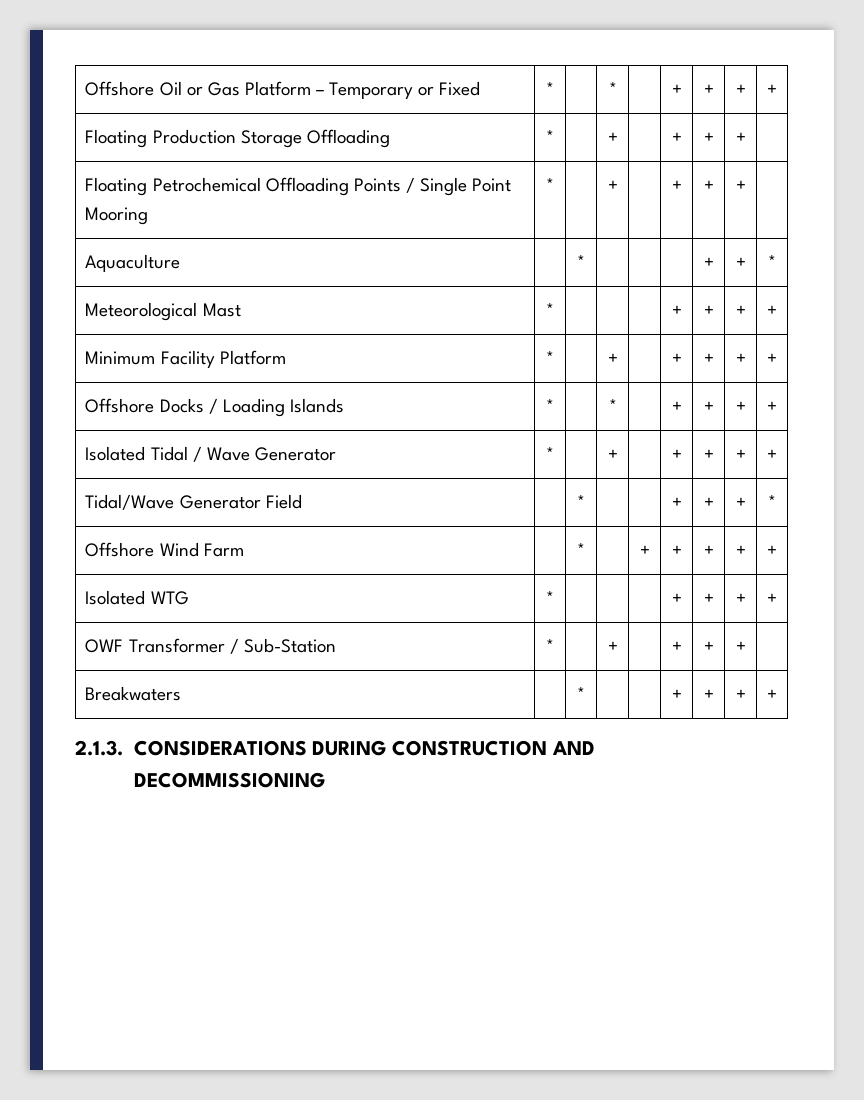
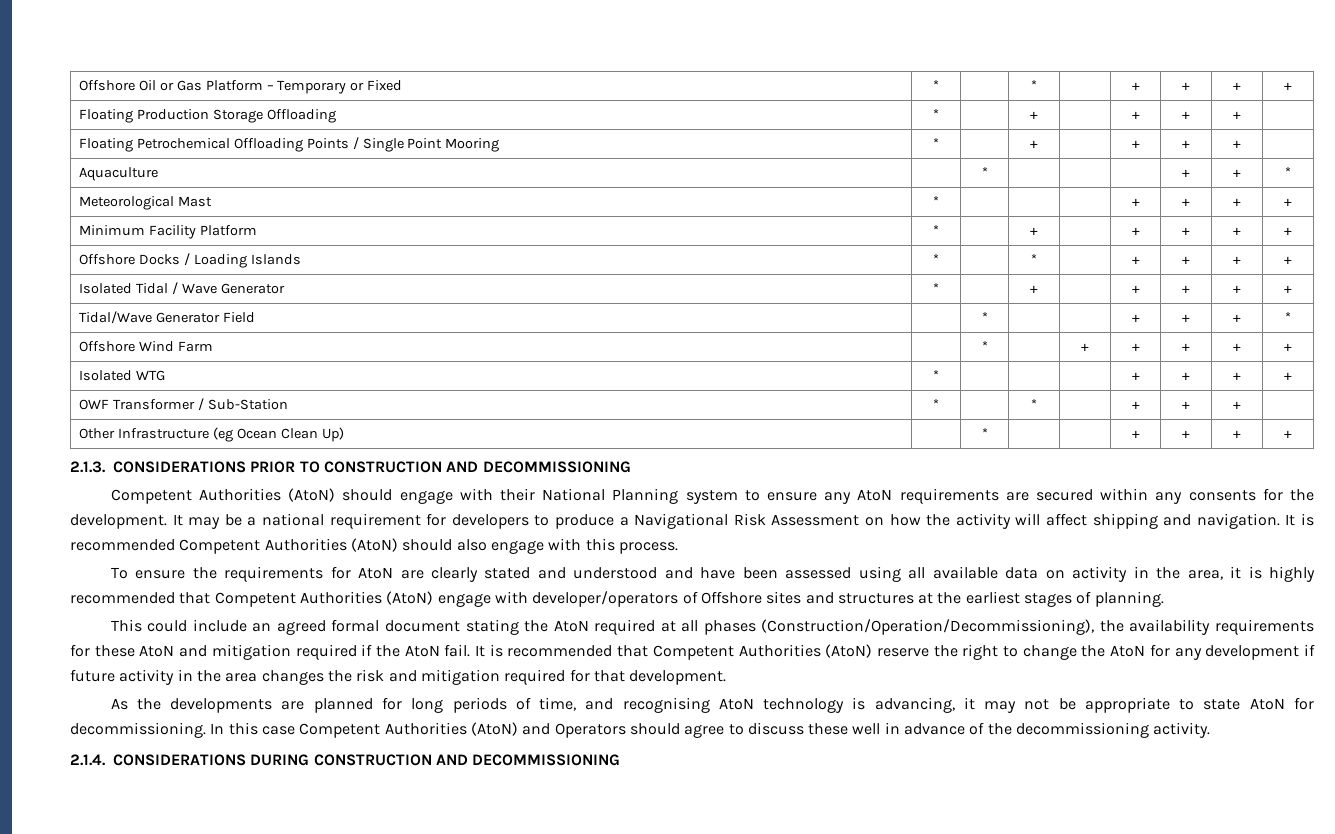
- OWF Transformer / Sub-Station | * | | + | | + | + | + |
- Breakwaters | | * | | | + | + | + | +
+ OWF Transformer / Sub-Station | * | | * | | + | + | + |
+ Other Infrastructure (eg Ocean Clean Up) | | * | | | + | + | + | +
- 2.1.3. CONSIDERATIONS DURING CONSTRUCTION AND DECOMMISSIONING
+ 2.1.3. CONSIDERATIONS PRIOR TO CONSTRUCTION AND DECOMMISSIONING
+ Competent Authorities (AtoN) should engage with their National Planning system to ensure any AtoN requirements are secured within any consents for the development. It may be a national requirement for developers to produce a Navigational Risk Assessment on how the activity will affect shipping and navigation. It is recommended Competent Authorities (AtoN) should also engage with this process.
+ To ensure the requirements for AtoN are clearly stated and understood and have been assessed using all available data on activity in the area, it is highly recommended that Competent Authorities (AtoN) engage with developer/operators of Offshore sites and structures at the earliest stages of planning.
+ This could include an agreed formal document stating the AtoN required at all phases (Construction/Operation/Decommissioning), the availability requirements for these AtoN and mitigation required if the AtoN fail. It is recommended that Competent Authorities (AtoN) reserve the right to change the AtoN for any development if future activity in the area changes the risk and mitigation required for that development.
+ As the developments are planned for long periods of time, and recognising AtoN technology is advancing, it may not be appropriate to state AtoN for decommissioning. In this case Competent Authorities (AtoN) and Operators should agree to discuss these well in advance of the decommissioning activity.
+ 2.1.4. CONSIDERATIONS DURING CONSTRUCTION AND DECOMMISSIONING

